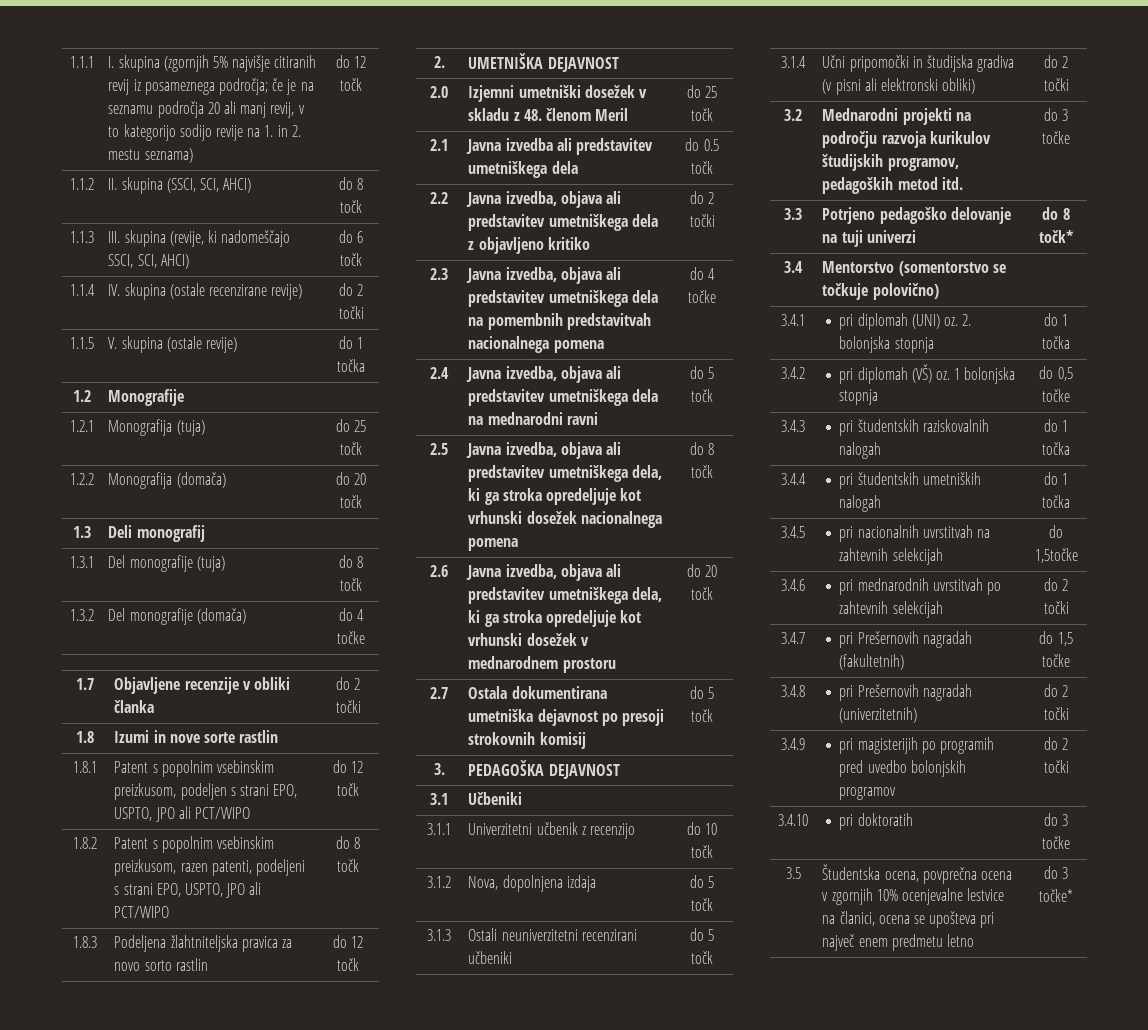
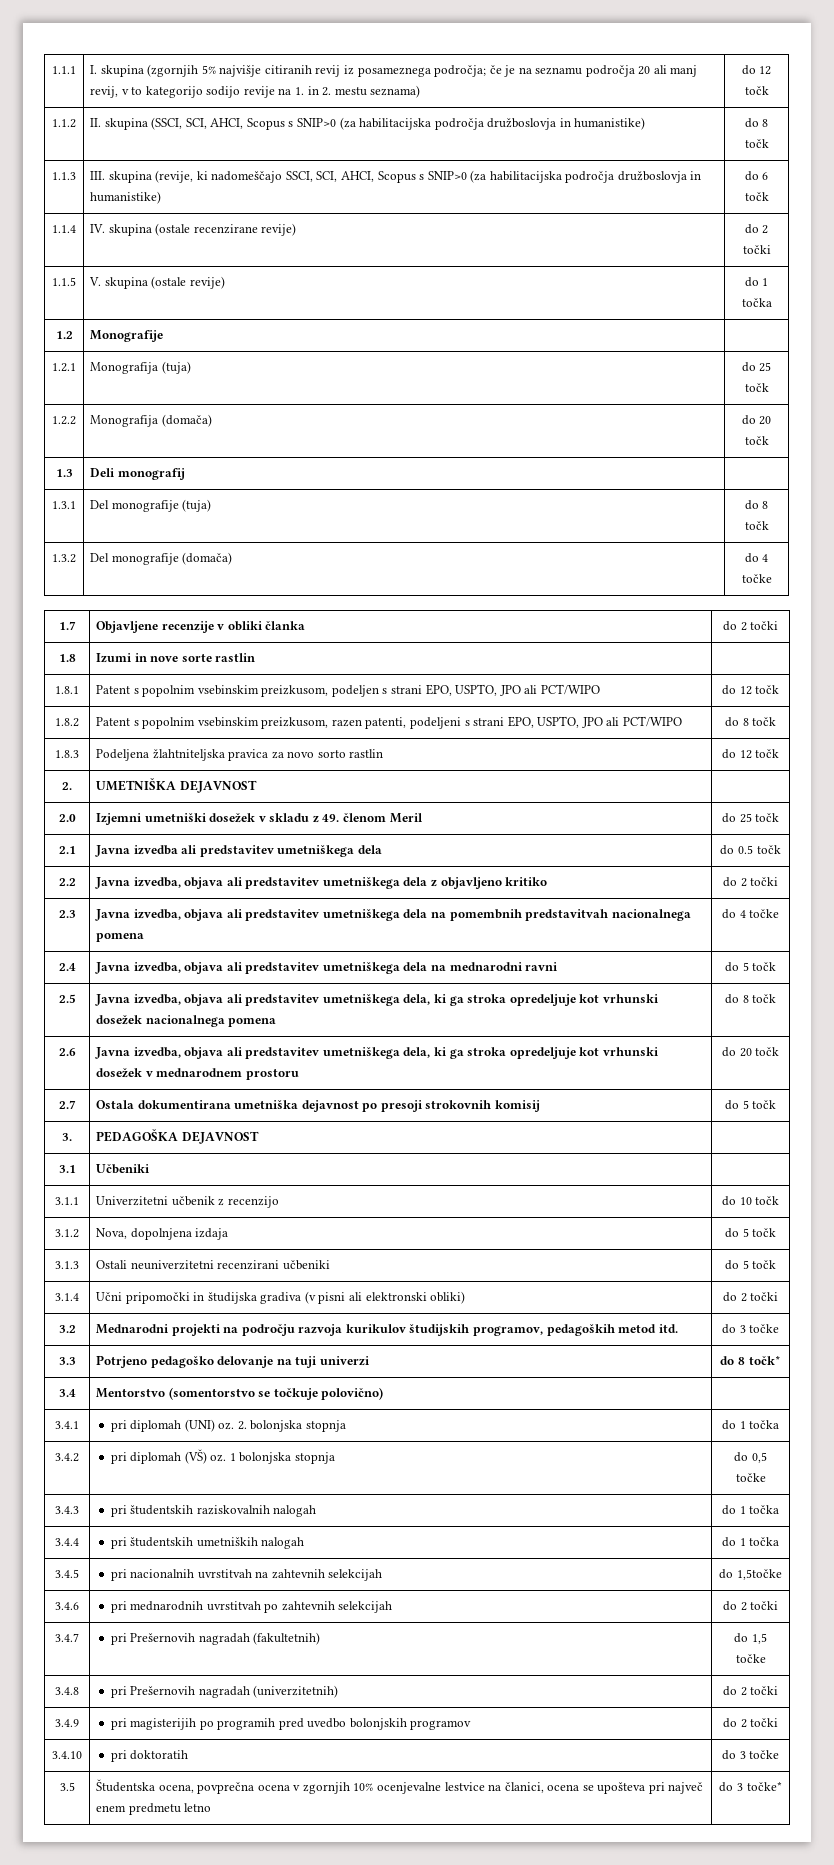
- 1.1.2 | II. skupina (SSCI, SCI, AHCI) | do 8 točk
+ 1.1.2 | II. skupina (SSCI, SCI, AHCI, Scopus s SNIP>0 (za habilitacijska področja družboslovja in humanistike) | do 8 točk
- 1.1.3 | III. skupina (revije, ki nadomeščajo SSCI, SCI, AHCI) | do 6 točk
+ 1.1.3 | III. skupina (revije, ki nadomeščajo SSCI, SCI, AHCI, Scopus s SNIP>0 (za habilitacijska področja družboslovja in humanistike) | do 6 točk
- 2.0 | Izjemni umetniški dosežek v skladu z 48. členom Meril | do 25 točk
+ 2.0 | Izjemni umetniški dosežek v skladu z 49. členom Meril | do 25 točk

